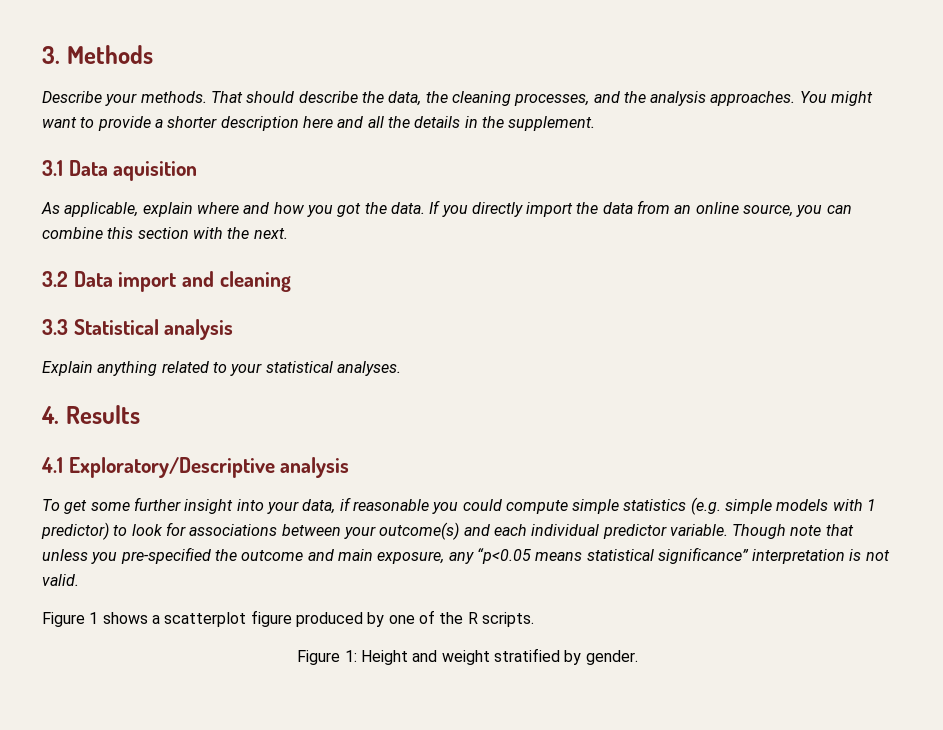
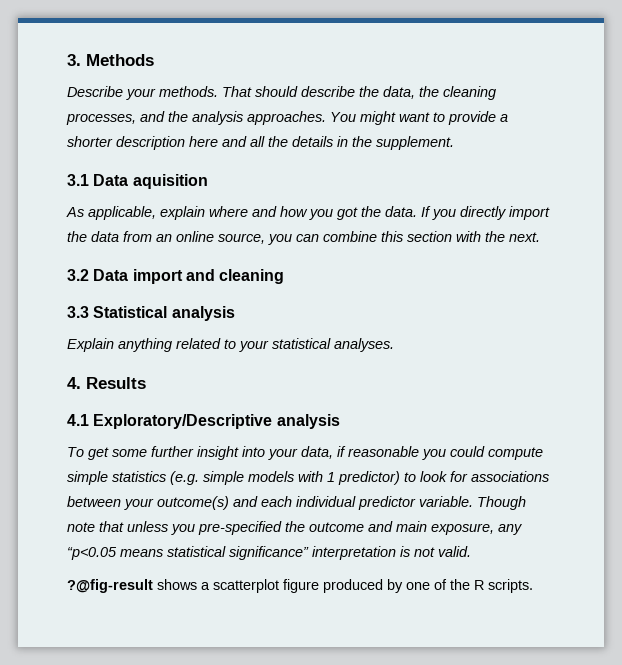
- Figure 1 shows a scatterplot figure produced by one of the R scripts.
+ ?@fig-result shows a scatterplot figure produced by one of the R scripts.
- Figure 1: Height and weight stratified by gender.

